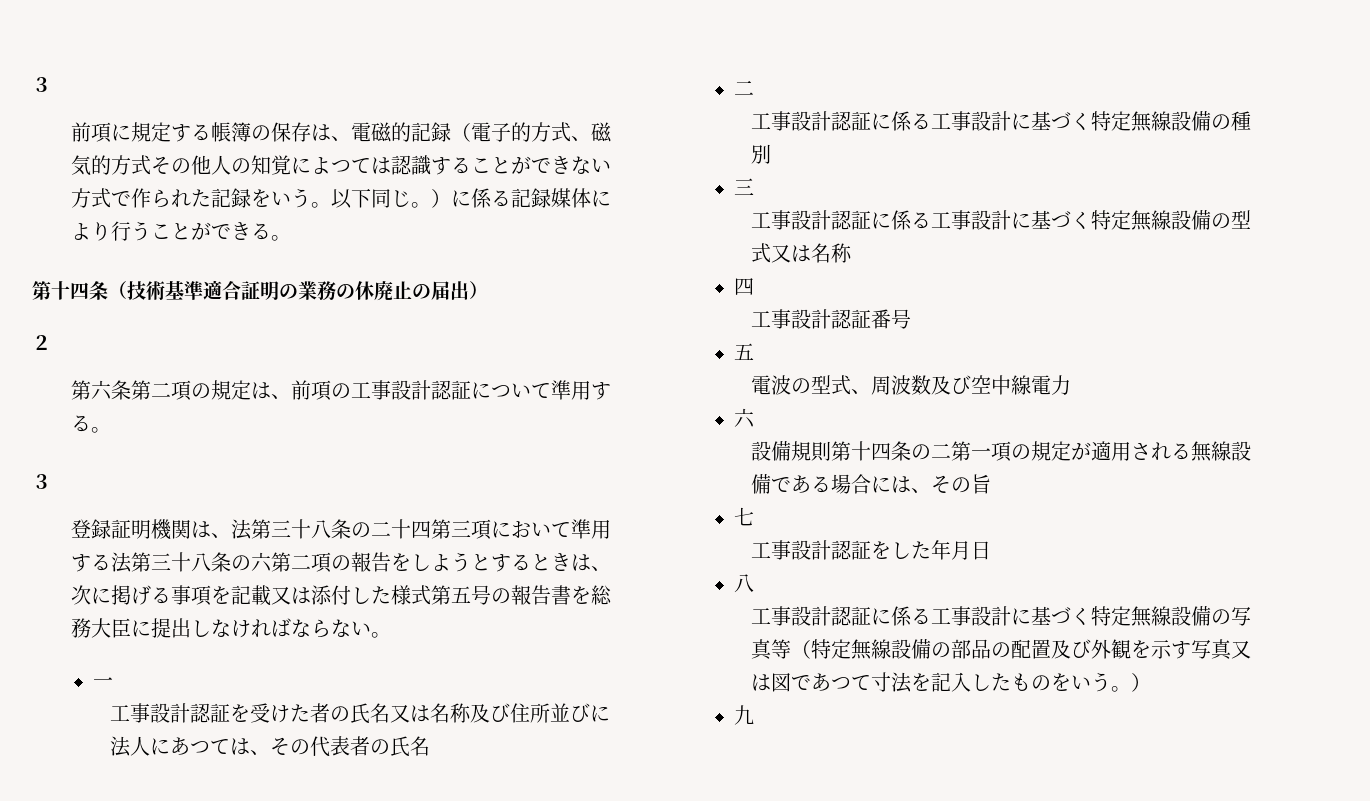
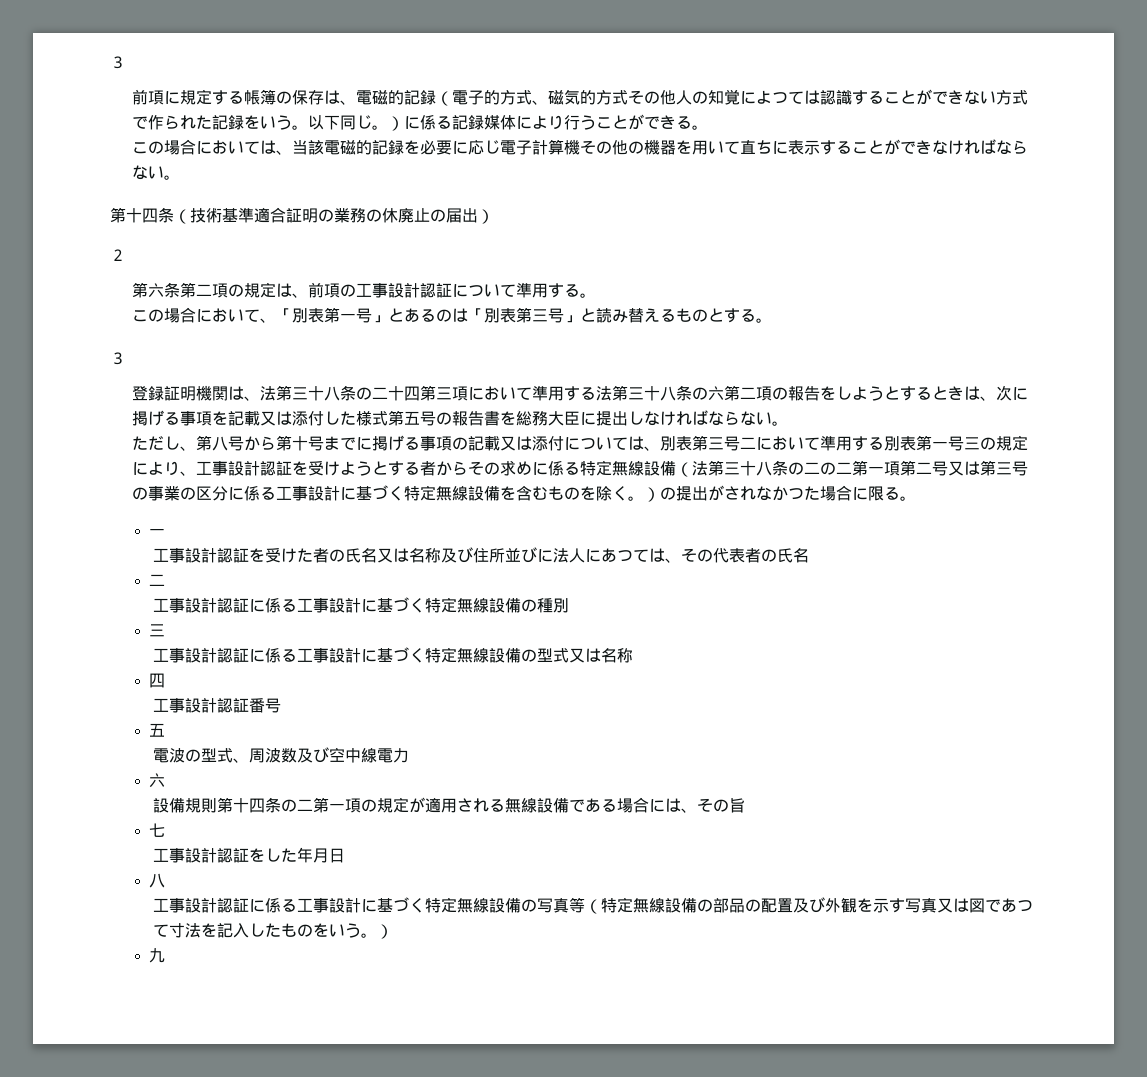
+ この場合においては、当該電磁的記録を必要に応じ電子計算機その他の機器を用いて直ちに表示することができなければならない。
+ この場合において、「別表第一号」とあるのは「別表第三号」と読み替えるものとする。
+ ただし、第八号から第十号までに掲げる事項の記載又は添付については、別表第三号二において準用する別表第一号三の規定により、工事設計認証を受けようとする者からその求めに係る特定無線設備（法第三十八条の二の二第一項第二号又は第三号の事業の区分に係る工事設計に基づく特定無線設備を含むものを除く。）の提出がされなかつた場合に限る。

